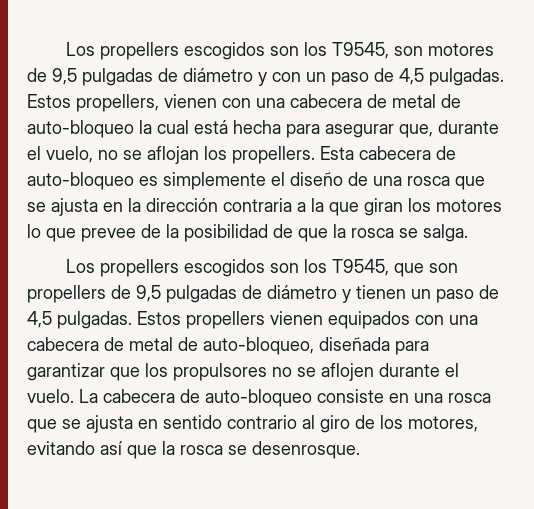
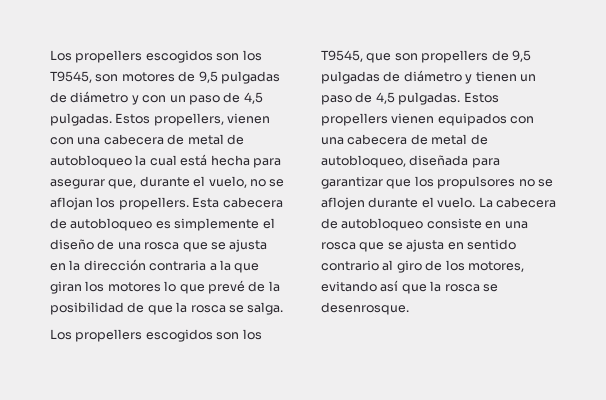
- Estos propellers, vienen con una cabecera de metal de auto-bloqueo la cual está hecha para asegurar que, durante el vuelo, no se aflojan los propellers.
+ Estos propellers, vienen con una cabecera de metal de autobloqueo la cual está hecha para asegurar que, durante el vuelo, no se aflojan los propellers.
- Esta cabecera de auto-bloqueo es simplemente el diseño de una rosca que se ajusta en la dirección contraria a la que giran los motores lo que prevee de la posibilidad de que la rosca se salga.
+ Esta cabecera de autobloqueo es simplemente el diseño de una rosca que se ajusta en la dirección contraria a la que giran los motores lo que prevé de la posibilidad de que la rosca se salga.
- Estos propellers vienen equipados con una cabecera de metal de auto-bloqueo, diseñada para garantizar que los propulsores no se aflojen durante el vuelo.
+ Estos propellers vienen equipados con una cabecera de metal de autobloqueo, diseñada para garantizar que los propulsores no se aflojen durante el vuelo.
- La cabecera de auto-bloqueo consiste en una rosca que se ajusta en sentido contrario al giro de los motores, evitando así que la rosca se desenrosque.
+ La cabecera de autobloqueo consiste en una rosca que se ajusta en sentido contrario al giro de los motores, evitando así que la rosca se desenrosque.

